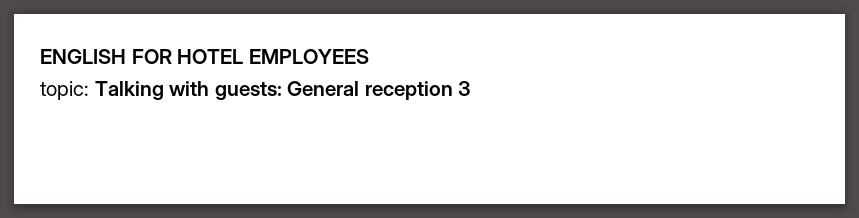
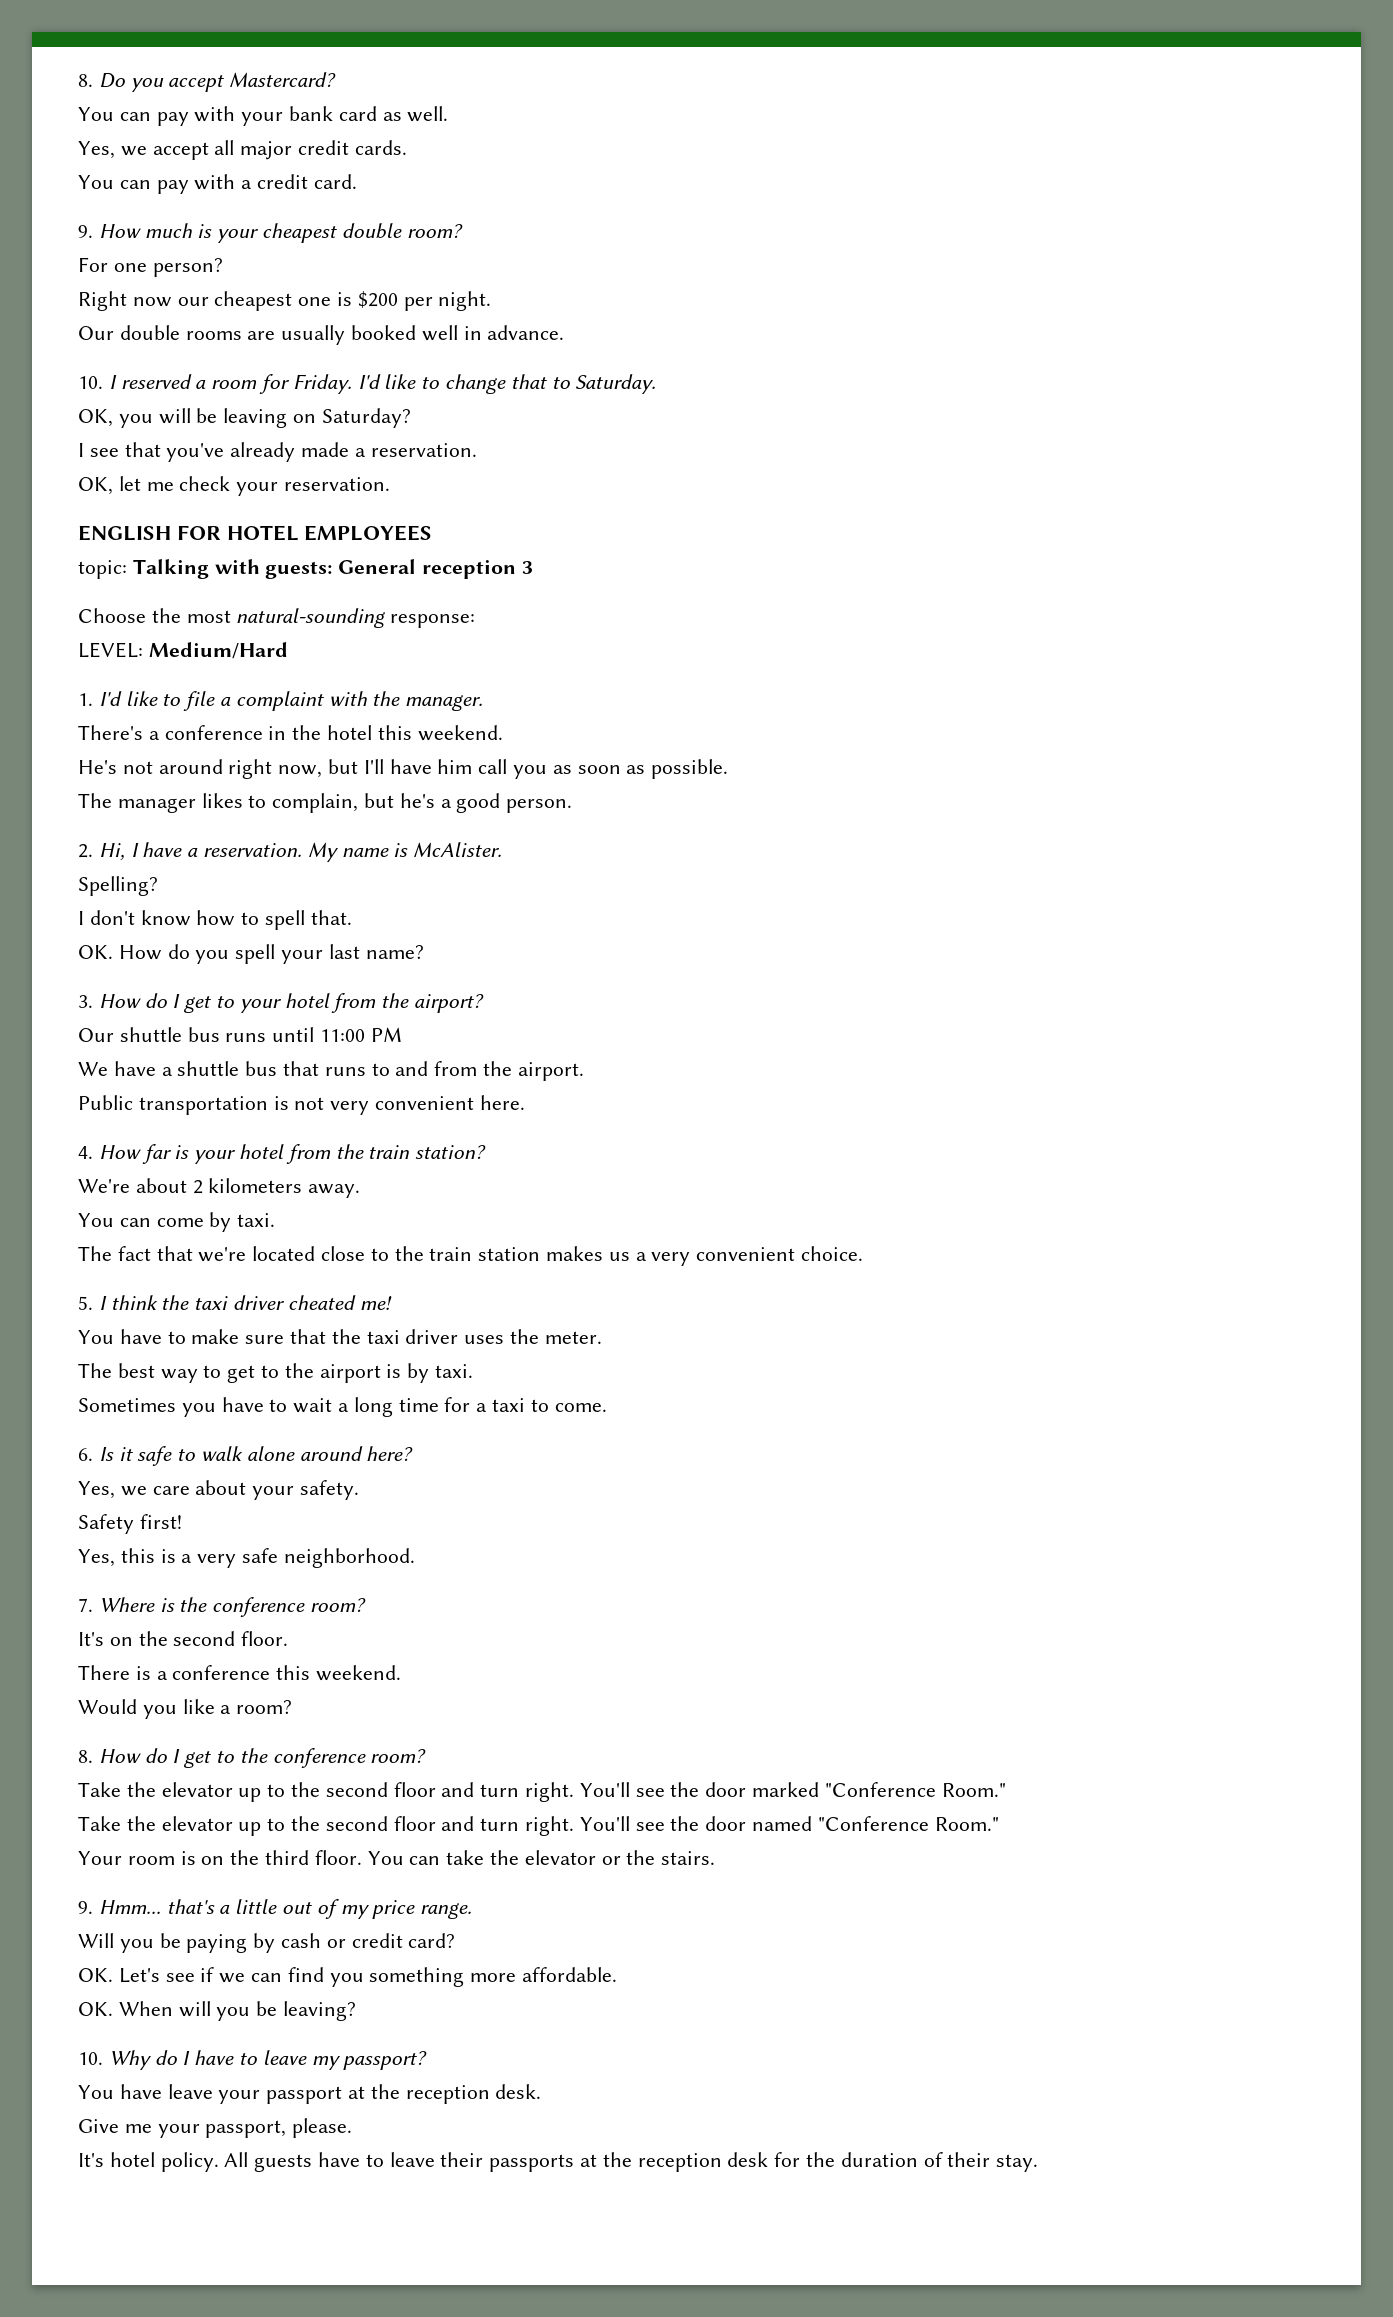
+ 8. Do you accept Mastercard?
+ You can pay with your bank card as well.
+ Yes, we accept all major credit cards.
+ You can pay with a credit card.
+ 9. How much is your cheapest double room?
+ For one person?
+ Right now our cheapest one is $200 per night.
+ Our double rooms are usually booked well in advance.
+ 10. I reserved a room for Friday. I'd like to change that to Saturday.
+ OK, you will be leaving on Saturday?
+ I see that you've already made a reservation.
+ OK, let me check your reservation.
+ Choose the most natural-sounding response:
+ LEVEL: Medium/Hard
+ 1. I'd like to file a complaint with the manager.
+ There's a conference in the hotel this weekend.
+ He's not around right now, but I'll have him call you as soon as possible.
+ The manager likes to complain, but he's a good person.
+ 2. Hi, I have a reservation. My name is McAlister.
+ Spelling?
+ I don't know how to spell that.
+ OK. How do you spell your last name?
+ 3. How do I get to your hotel from the airport?
+ Our shuttle bus runs until 11:00 PM
+ We have a shuttle bus that runs to and from the airport.
+ Public transportation is not very convenient here.
+ 4. How far is your hotel from the train station?
+ We're about 2 kilometers away.
+ You can come by taxi.
+ The fact that we're located close to the train station makes us a very convenient choice.
+ 5. I think the taxi driver cheated me!
+ You have to make sure that the taxi driver uses the meter.
+ The best way to get to the airport is by taxi.
+ Sometimes you have to wait a long time for a taxi to come.
+ 6. Is it safe to walk alone around here?
+ Yes, we care about your safety.
+ Safety first!
+ Yes, this is a very safe neighborhood.
+ 7. Where is the conference room?
+ It's on the second floor.
+ There is a conference this weekend.
+ Would you like a room?
+ 8. How do I get to the conference room?
+ Take the elevator up to the second floor and turn right. You'll see the door marked "Conference Room."
+ Take the elevator up to the second floor and turn right. You'll see the door named "Conference Room."
+ Your room is on the third floor. You can take the elevator or the stairs.
+ 9. Hmm... that's a little out of my price range.
+ Will you be paying by cash or credit card?
+ OK. Let's see if we can find you something more affordable.
+ OK. When will you be leaving?
+ 10. Why do I have to leave my passport?
+ You have leave your passport at the reception desk.
+ Give me your passport, please.
+ It's hotel policy. All guests have to leave their passports at the reception desk for the duration of their stay.

